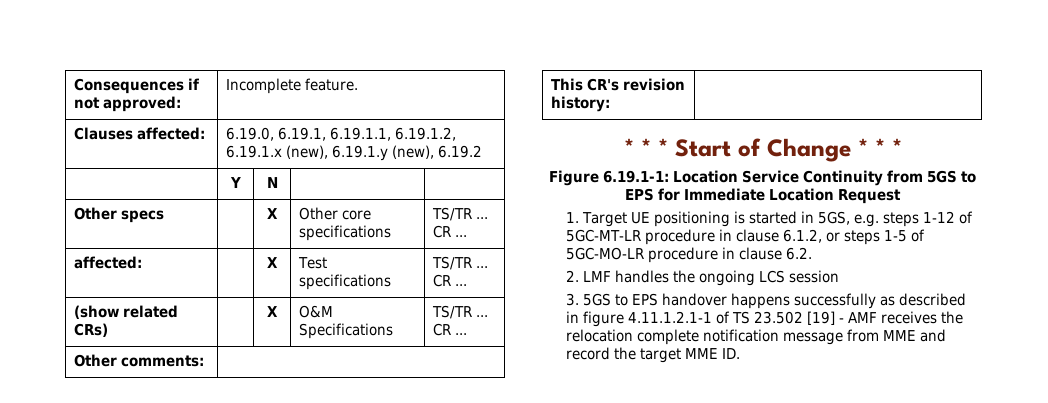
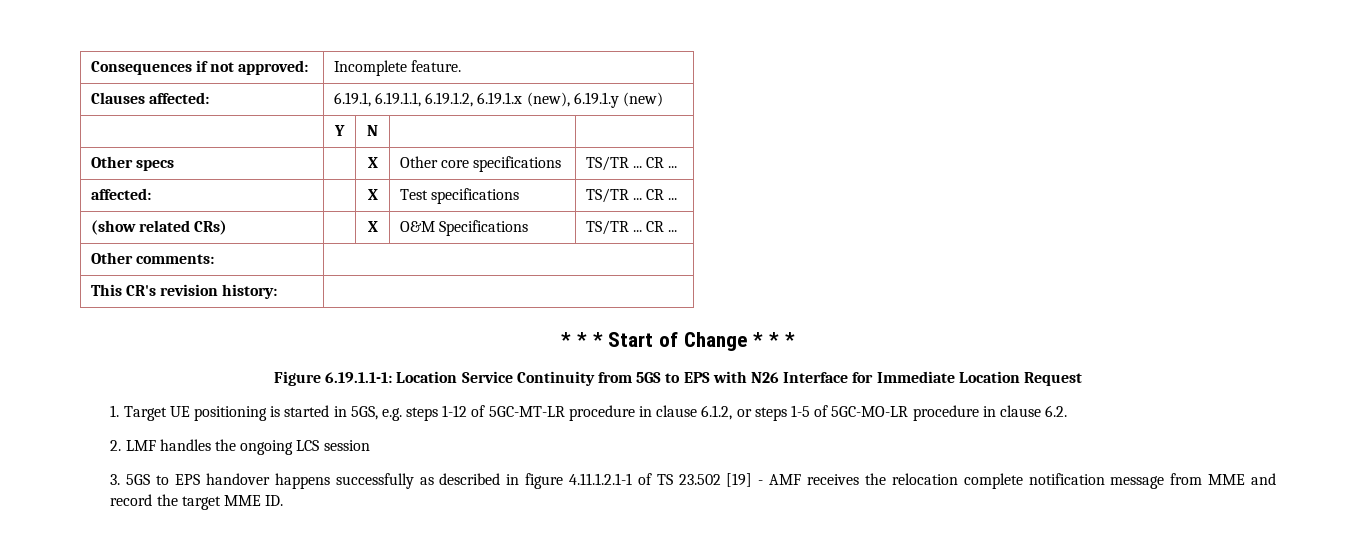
- Clauses affected: | 6.19.0, 6.19.1, 6.19.1.1, 6.19.1.2, 6.19.1.x (new), 6.19.1.y (new), 6.19.2
+ Clauses affected: | 6.19.1, 6.19.1.1, 6.19.1.2, 6.19.1.x (new), 6.19.1.y (new)
- Figure 6.19.1-1: Location Service Continuity from 5GS to EPS for Immediate Location Request
+ Figure 6.19.1.1-1: Location Service Continuity from 5GS to EPS with N26 Interface for Immediate Location Request

